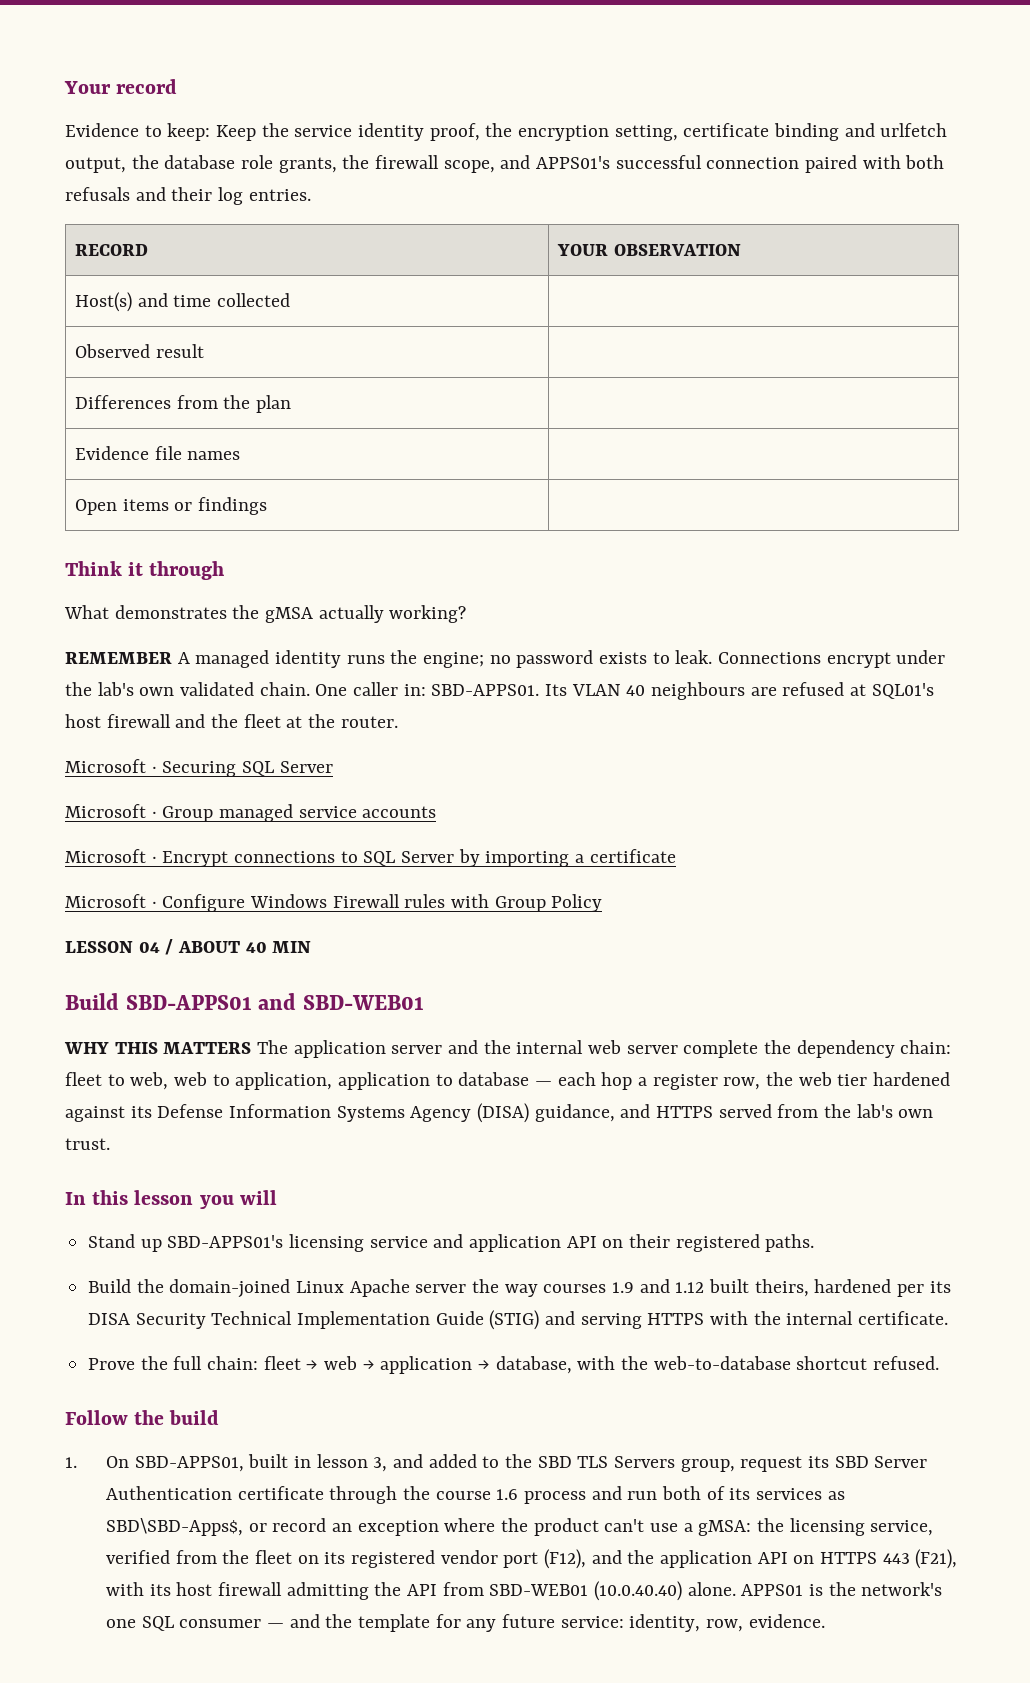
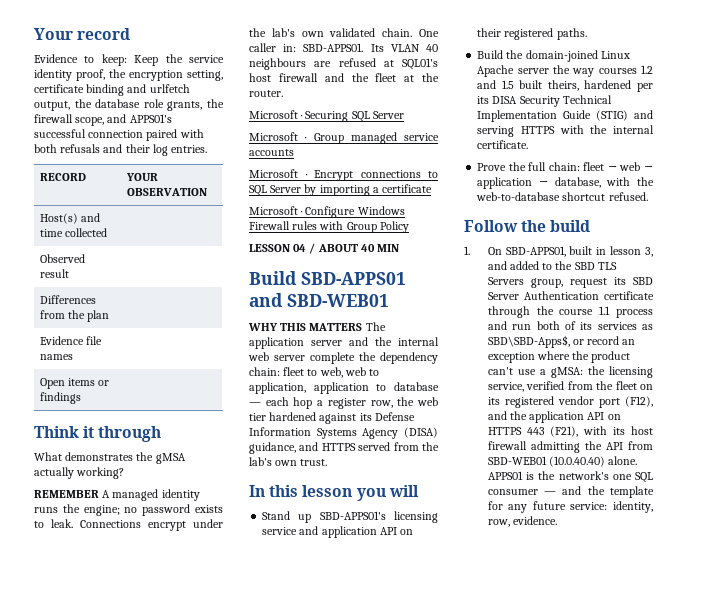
- Build the domain-joined Linux Apache server the way courses 1.9 and 1.12 built theirs, hardened per its DISA Security Technical Implementation Guide (STIG) and serving HTTPS with the internal certificate.
+ Build the domain-joined Linux Apache server the way courses 1.2 and 1.5 built theirs, hardened per its DISA Security Technical Implementation Guide (STIG) and serving HTTPS with the internal certificate.
- 1. On SBD-APPS01, built in lesson 3, and added to the SBD TLS Servers group, request its SBD Server Authentication certificate through the course 1.6 process and run both of its services as SBD\SBD-Apps$, or record an exception where the product can't use a gMSA:
+ 1. On SBD-APPS01, built in lesson 3, and added to the SBD TLS Servers group, request its SBD Server Authentication certificate through the course 1.1 process and run both of its services as SBD\SBD-Apps$, or record an exception where the product can't use a gMSA:

